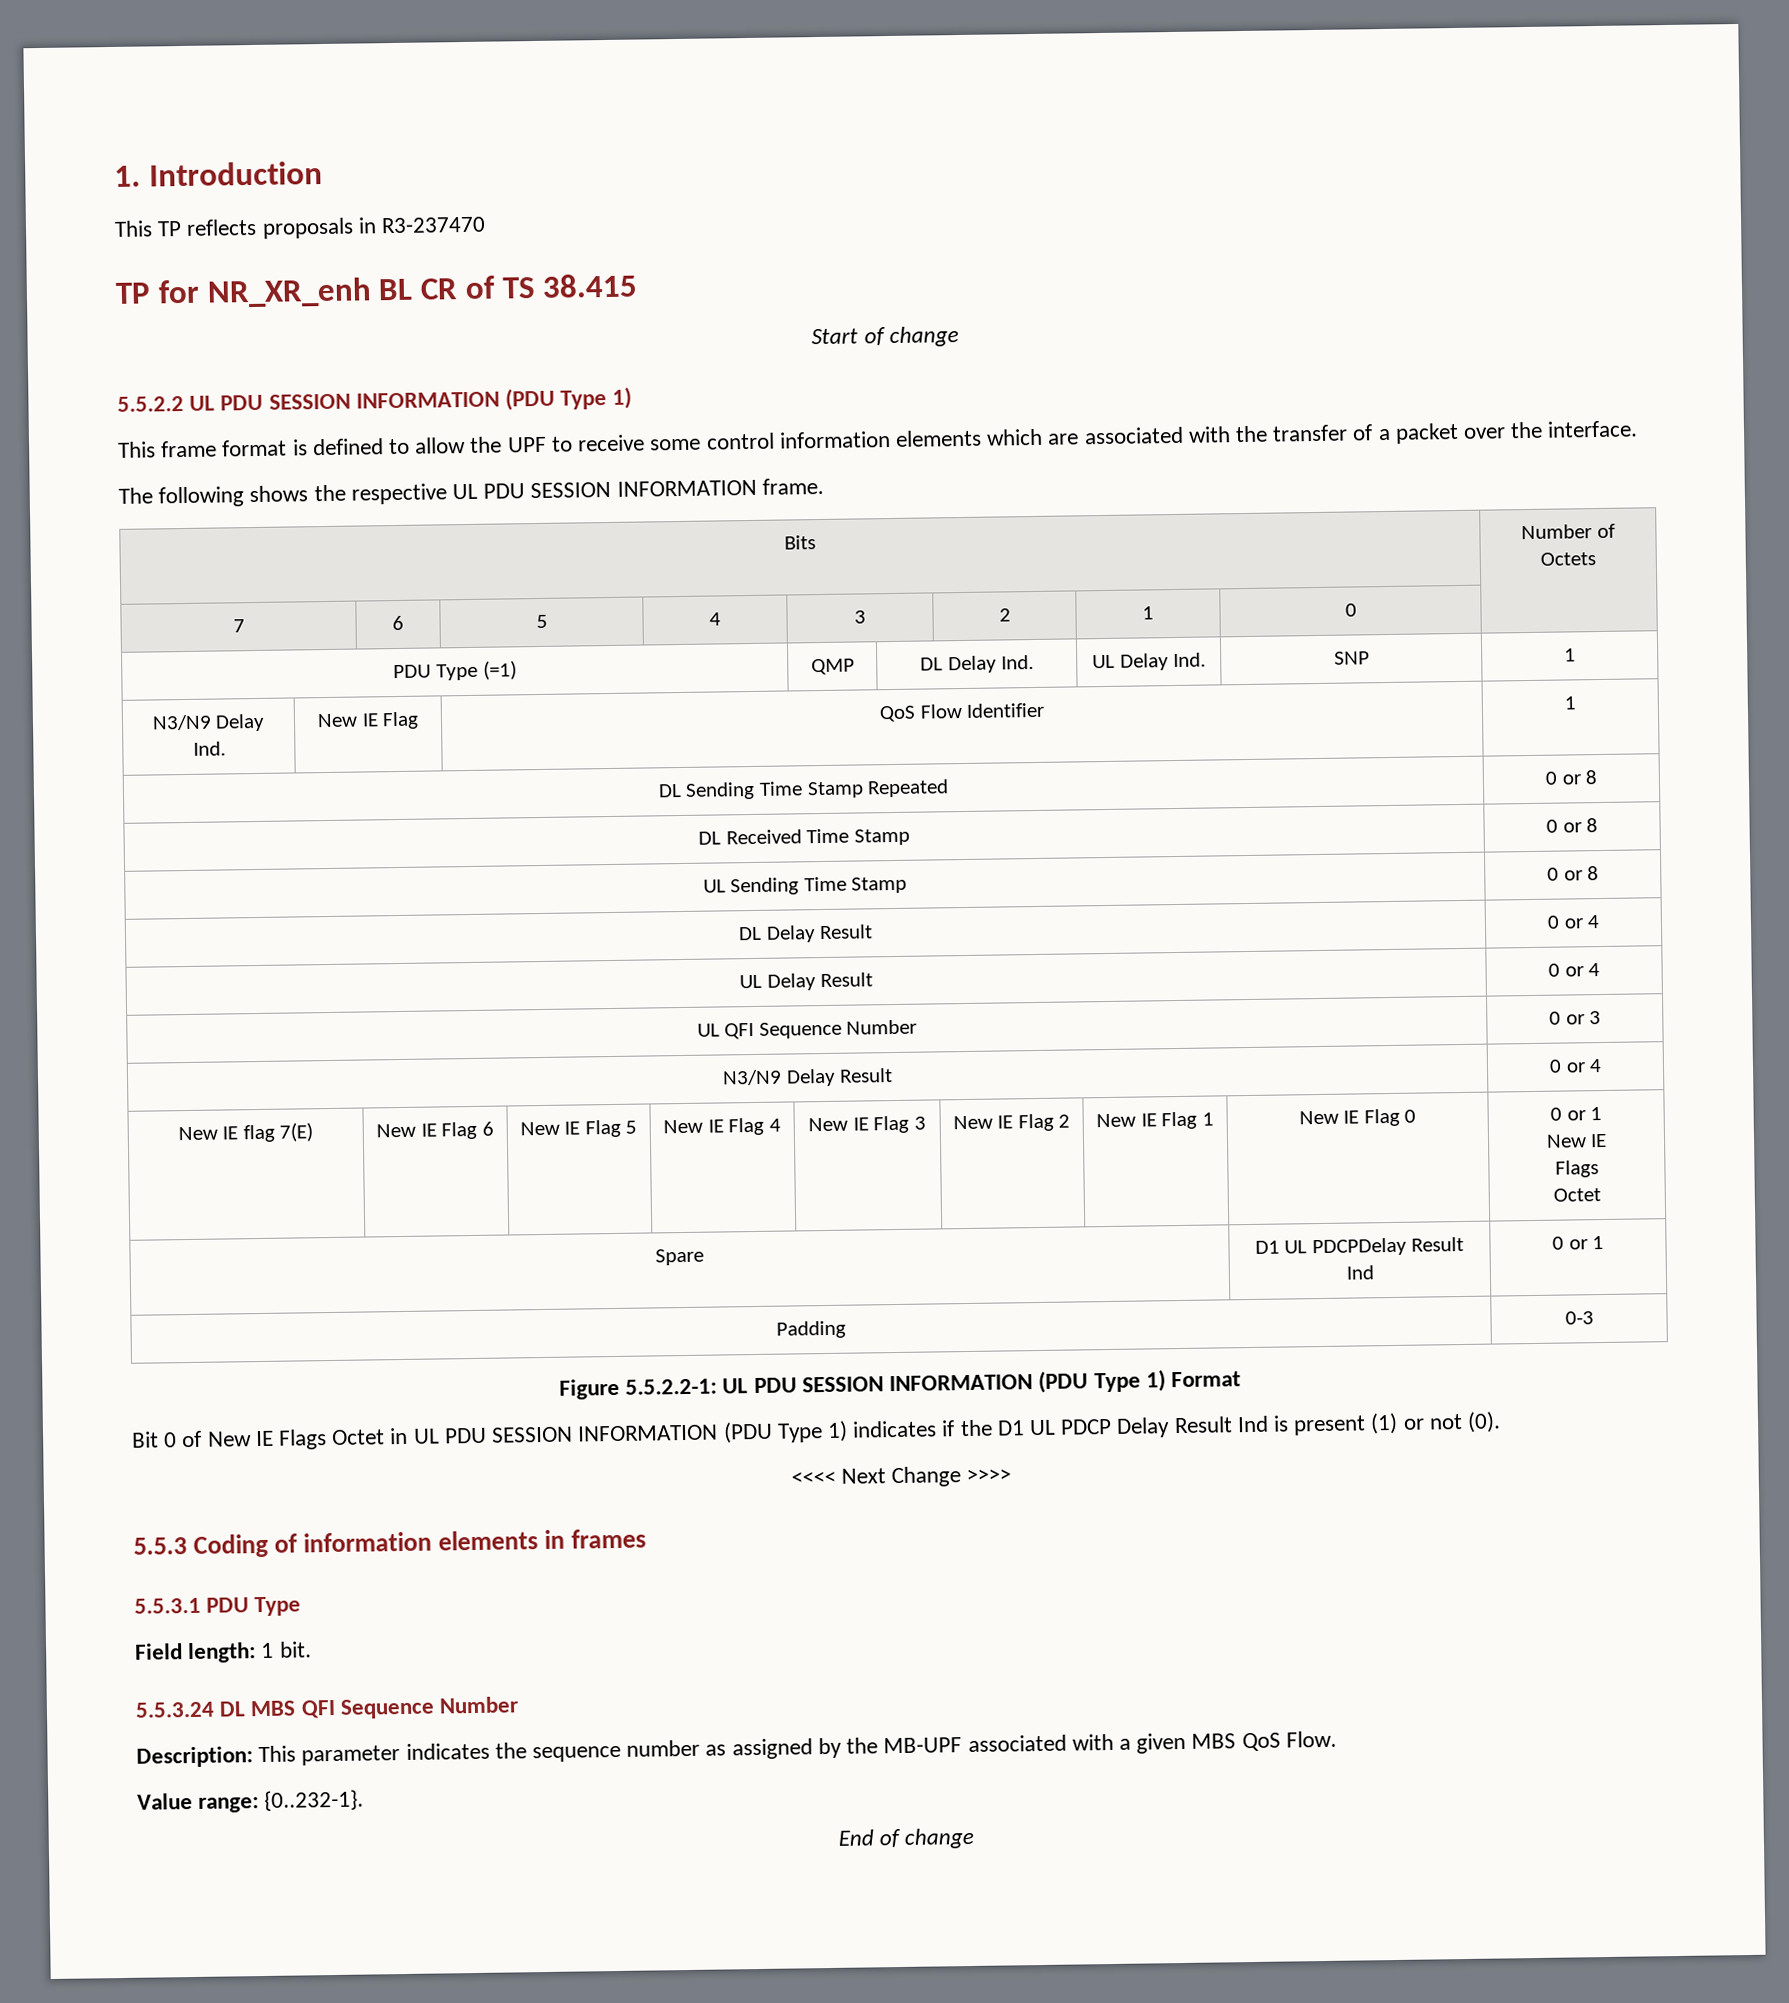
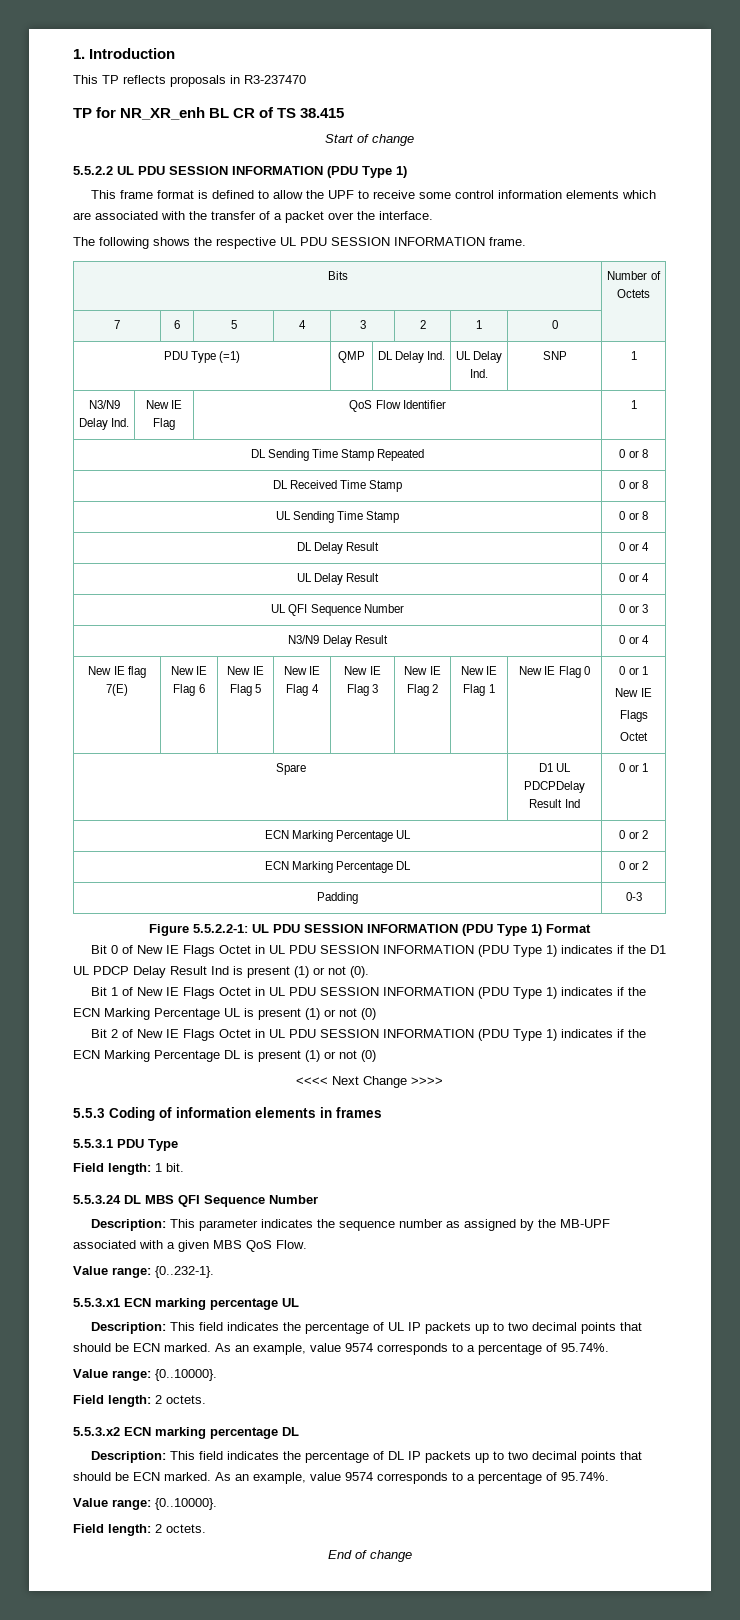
+ ECN Marking Percentage UL | 0 or 2
+ ECN Marking Percentage DL | 0 or 2
+ Bit 1 of New IE Flags Octet in UL PDU SESSION INFORMATION (PDU Type 1) indicates if the ECN Marking Percentage UL is present (1) or not (0)
+ Bit 2 of New IE Flags Octet in UL PDU SESSION INFORMATION (PDU Type 1) indicates if the ECN Marking Percentage DL is present (1) or not (0)
+ 5.5.3.x1 ECN marking percentage UL
+ Description: This field indicates the percentage of UL IP packets up to two decimal points that should be ECN marked. As an example, value 9574 corresponds to a percentage of 95.74%.
+ Value range: {0..10000}.
+ Field length: 2 octets.
+ 5.5.3.x2 ECN marking percentage DL
+ Description: This field indicates the percentage of DL IP packets up to two decimal points that should be ECN marked. As an example, value 9574 corresponds to a percentage of 95.74%.
+ Value range: {0..10000}.
+ Field length: 2 octets.

